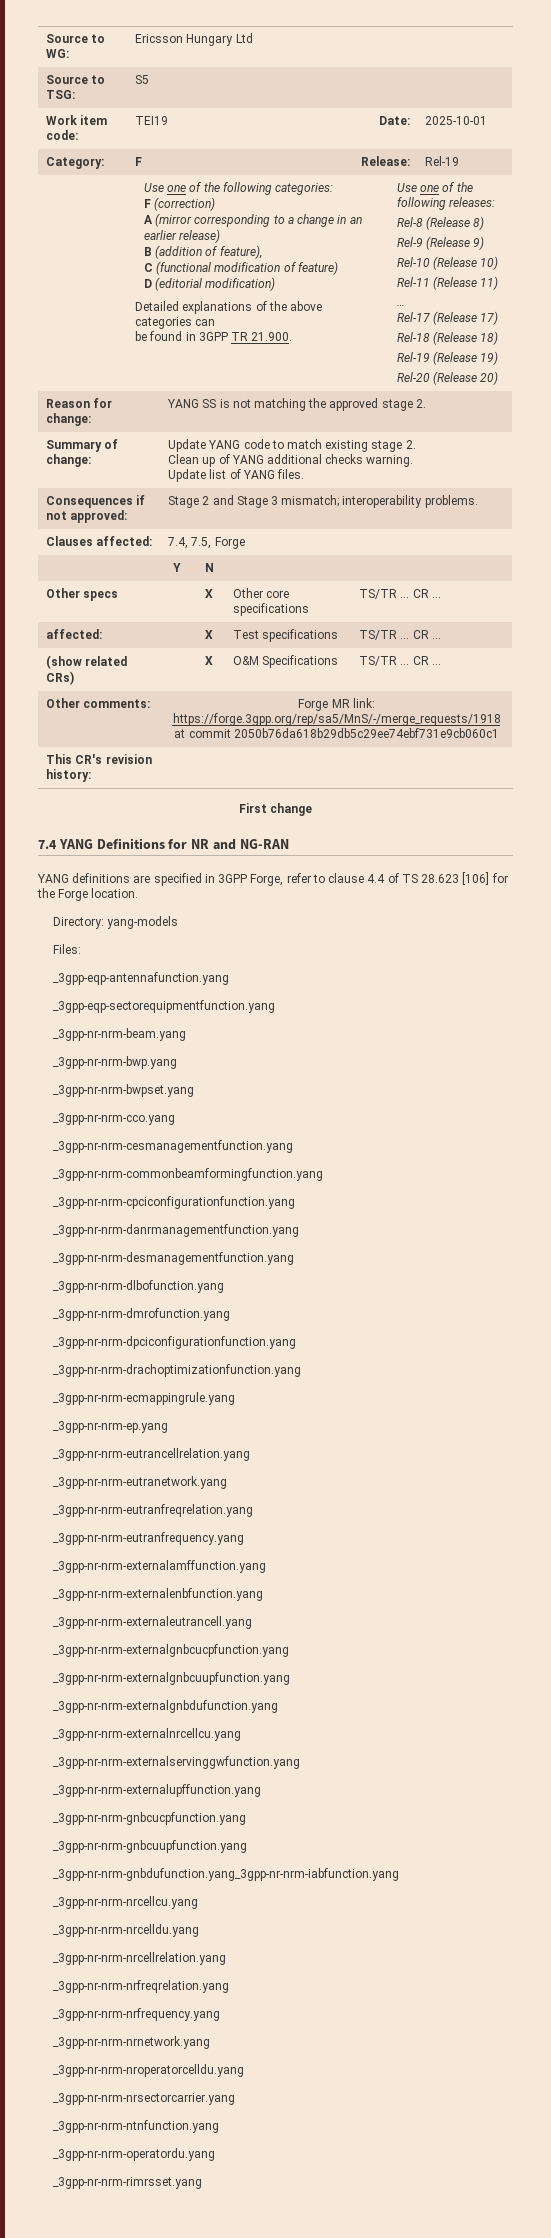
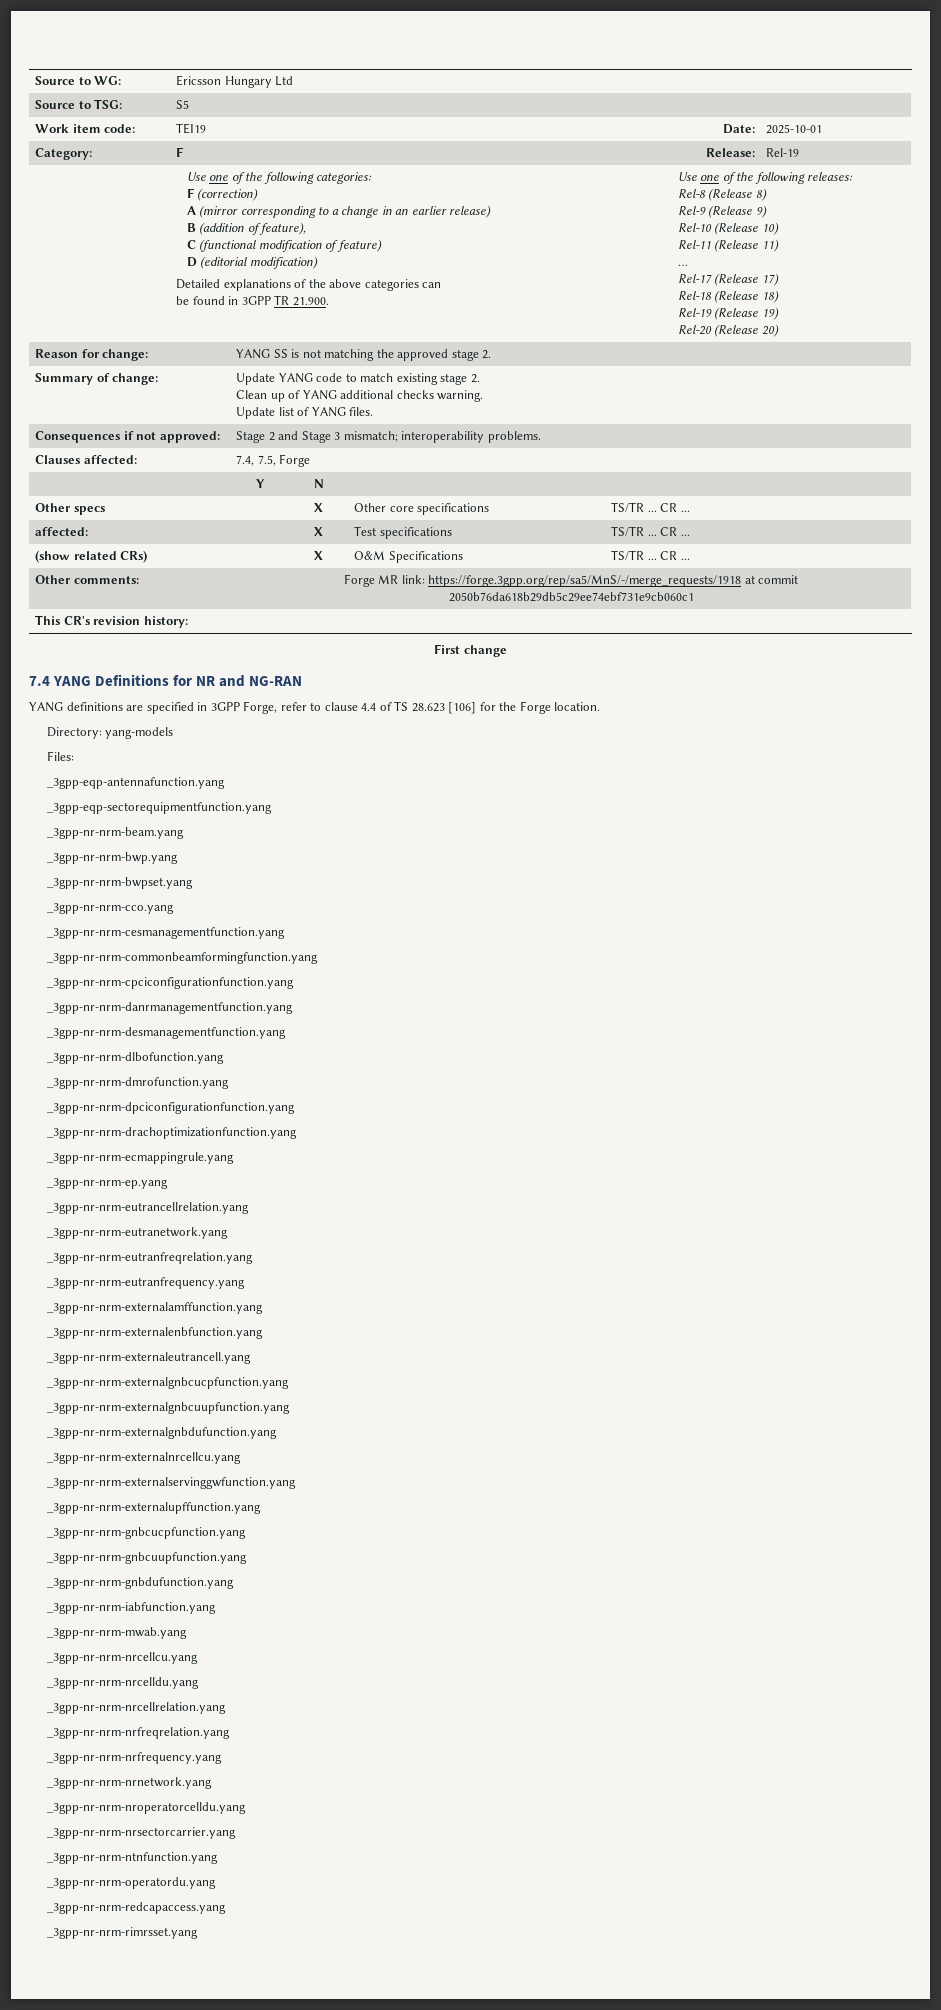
- _3gpp-nr-nrm-gnbdufunction.yang_3gpp-nr-nrm-iabfunction.yang
+ _3gpp-nr-nrm-gnbdufunction.yang
+ _3gpp-nr-nrm-iabfunction.yang
+ _3gpp-nr-nrm-mwab.yang
+ _3gpp-nr-nrm-redcapaccess.yang

